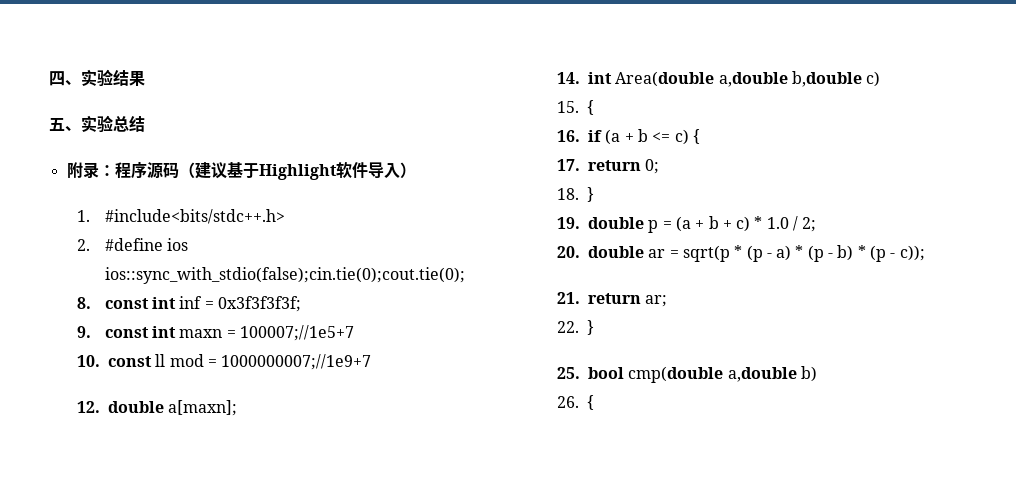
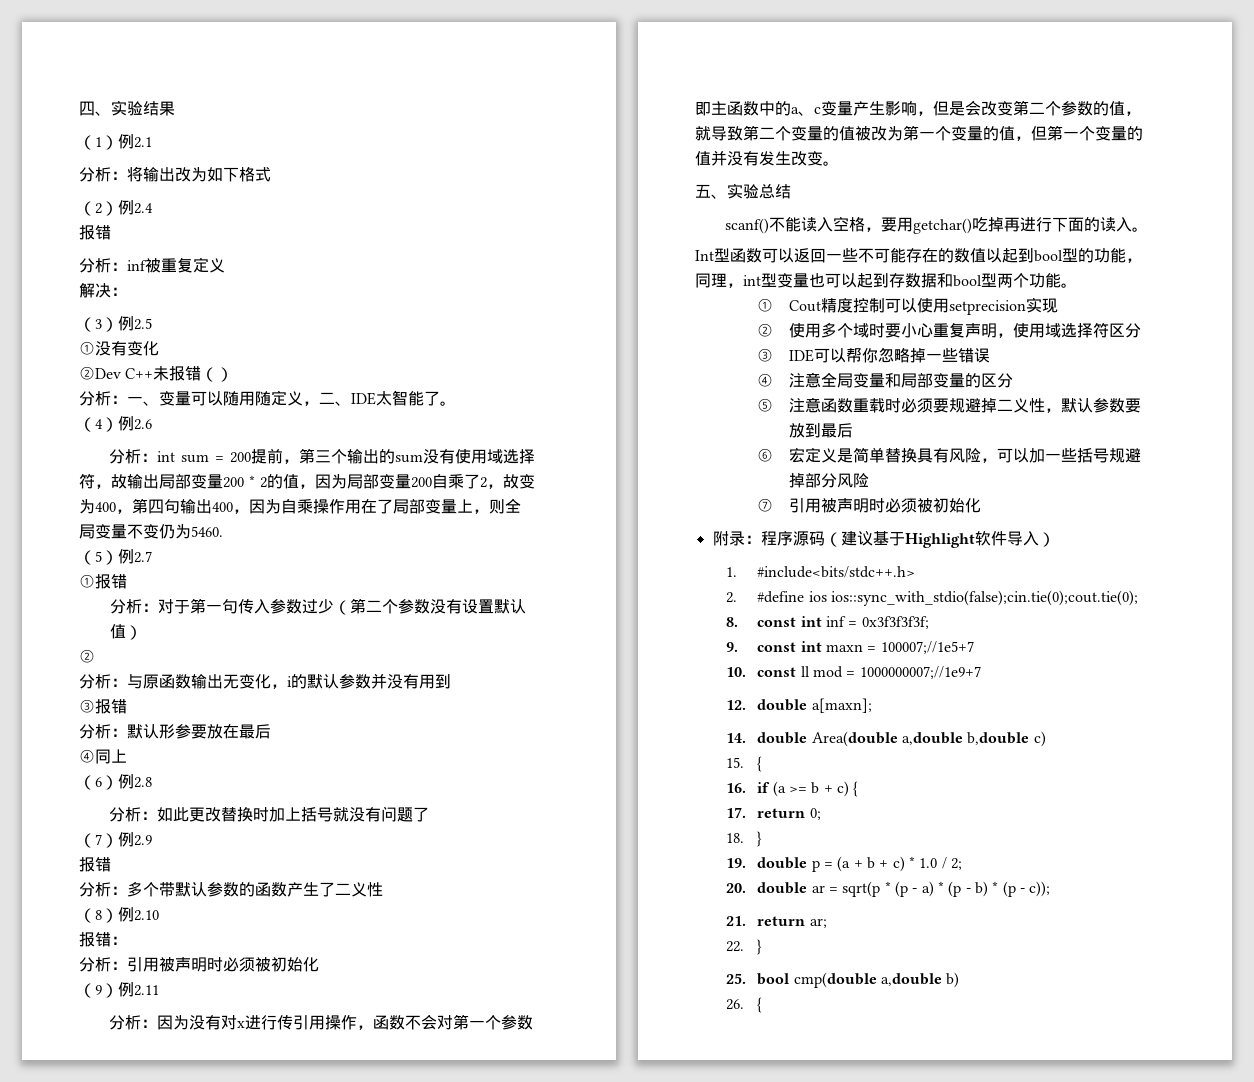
+ （1）例2.1
+ 分析：将输出改为如下格式
+ （2）例2.4
+ 报错
+ 分析：inf被重复定义
+ 解决：
+ （3）例2.5
+ ①没有变化
+ ②Dev C++未报错（）
+ 分析：一、变量可以随用随定义，二、IDE太智能了。
+ （4）例2.6
+ 分析：int sum = 200提前，第三个输出的sum没有使用域选择符，故输出局部变量200 * 2的值，因为局部变量200自乘了2，故变为400，第四句输出400，因为自乘操作用在了局部变量上，则全局变量不变仍为5460.
+ （5）例2.7
+ ①报错
+ 分析：对于第一句传入参数过少（第二个参数没有设置默认值）
+ ②
+ 分析：与原函数输出无变化，i的默认参数并没有用到
+ ③报错
+ 分析：默认形参要放在最后
+ ④同上
+ （6）例2.8
+ 分析：如此更改替换时加上括号就没有问题了
+ （7）例2.9
+ 报错
+ 分析：多个带默认参数的函数产生了二义性
+ （8）例2.10
+ 报错：
+ 分析：引用被声明时必须被初始化
+ （9）例2.11
+ 分析：因为没有对x进行传引用操作，函数不会对第一个参数即主函数中的a、c变量产生影响，但是会改变第二个参数的值，就导致第二个变量的值被改为第一个变量的值，但第一个变量的值并没有发生改变。
  五、实验总结
+ scanf()不能读入空格，要用getchar()吃掉再进行下面的读入。
+ Int型函数可以返回一些不可能存在的数值以起到bool型的功能，同理，int型变量也可以起到存数据和bool型两个功能。
+ ① Cout精度控制可以使用setprecision实现
+ ②使用多个域时要小心重复声明，使用域选择符区分
+ ③ IDE可以帮你忽略掉一些错误
+ ④注意全局变量和局部变量的区分
+ ⑤注意函数重载时必须要规避掉二义性，默认参数要放到最后
+ ⑥宏定义是简单替换具有风险，可以加一些括号规避掉部分风险
+ ⑦引用被声明时必须被初始化
- 14. int Area(double a,double b,double c)
+ 14. double Area(double a,double b,double c)
- 16. if (a + b <= c) {
+ 16. if (a >= b + c) {

